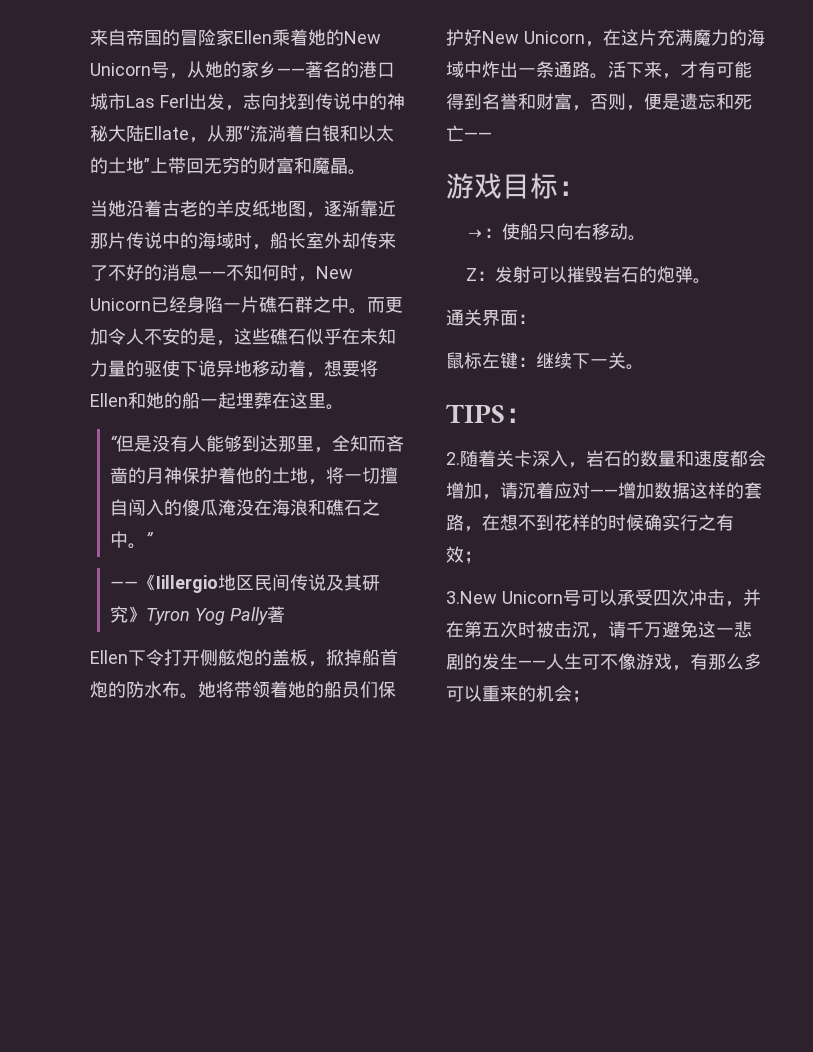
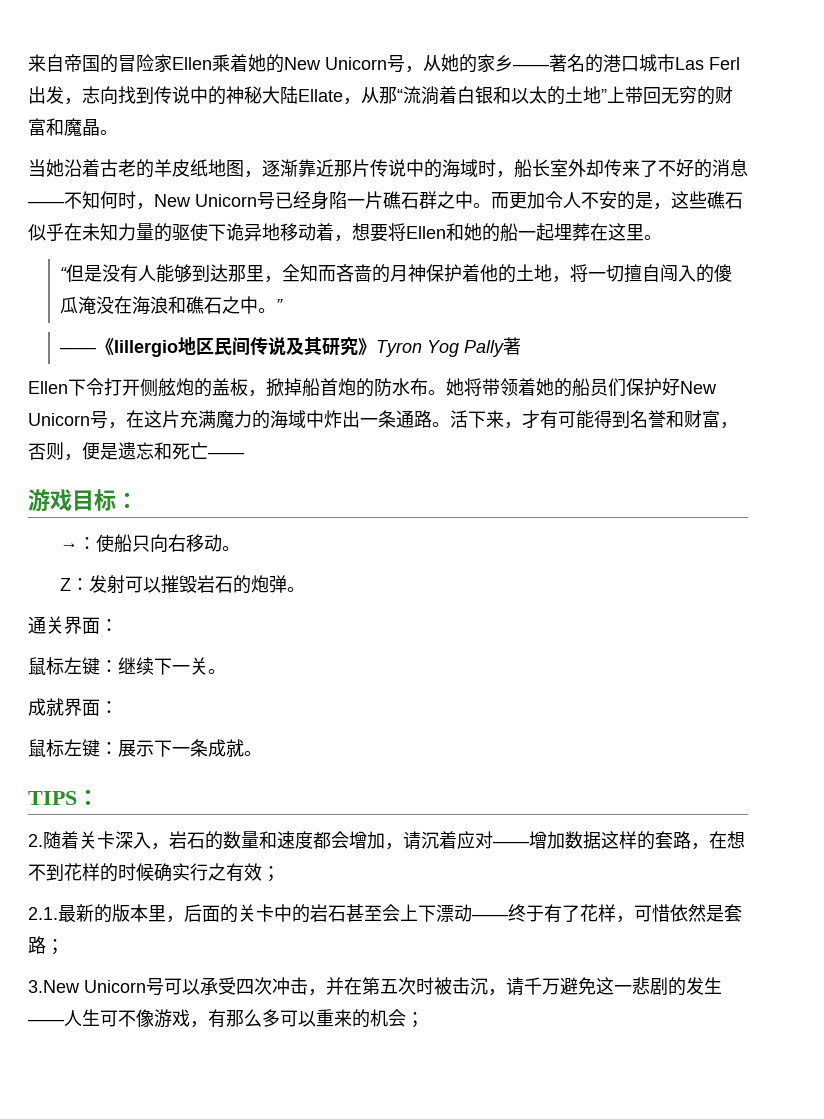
- 当她沿着古老的羊皮纸地图，逐渐靠近那片传说中的海域时，船长室外却传来了不好的消息——不知何时，New Unicorn已经身陷一片礁石群之中。
+ 当她沿着古老的羊皮纸地图，逐渐靠近那片传说中的海域时，船长室外却传来了不好的消息——不知何时，New Unicorn号已经身陷一片礁石群之中。
- 她将带领着她的船员们保护好New Unicorn，在这片充满魔力的海域中炸出一条通路。
+ 她将带领着她的船员们保护好New Unicorn号，在这片充满魔力的海域中炸出一条通路。
+ 成就界面：
+ 鼠标左键：展示下一条成就。
+ 2.1.最新的版本里，后面的关卡中的岩石甚至会上下漂动——终于有了花样，可惜依然是套路；

